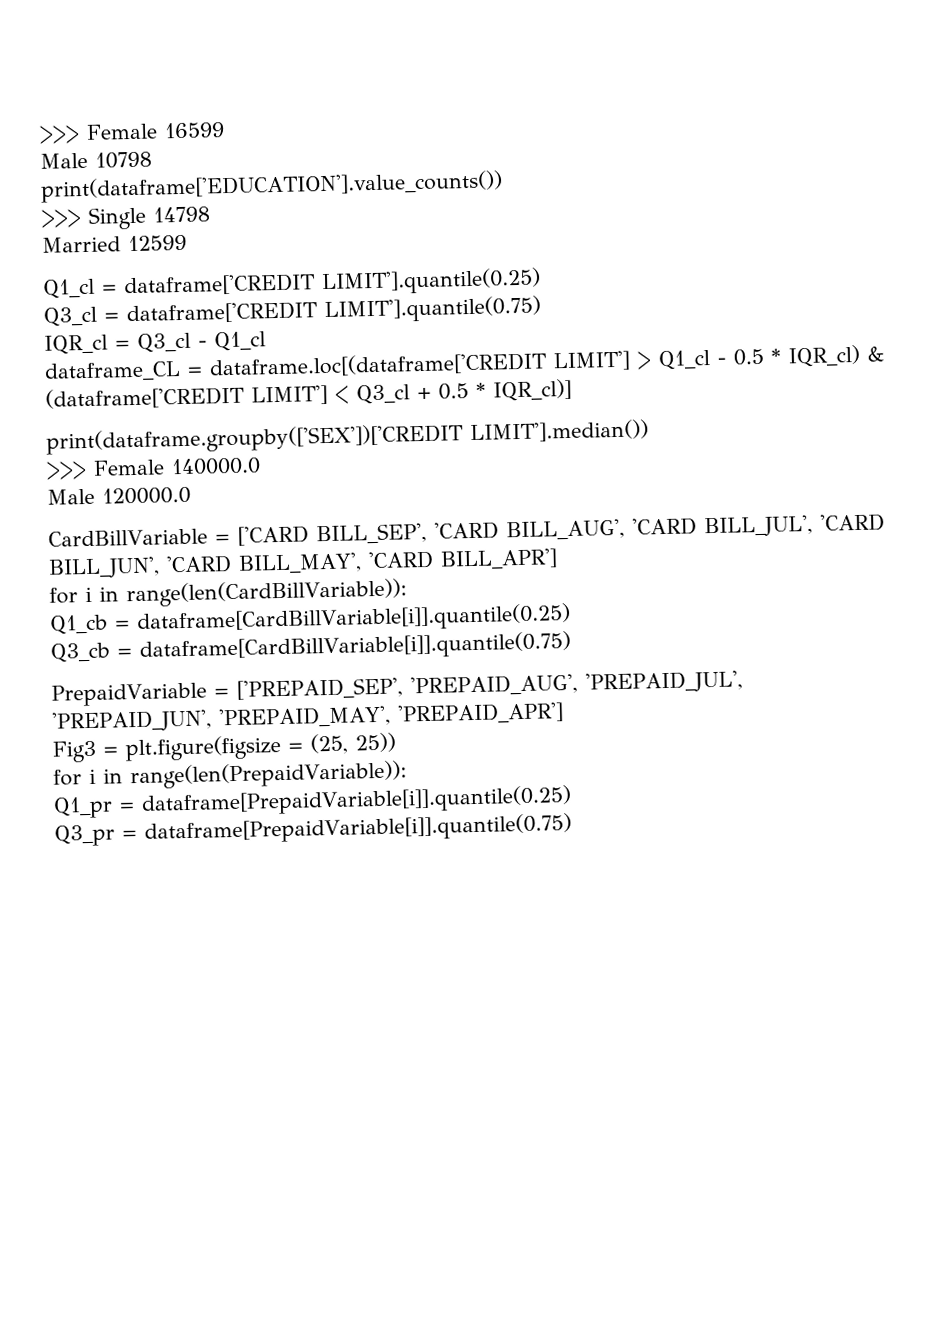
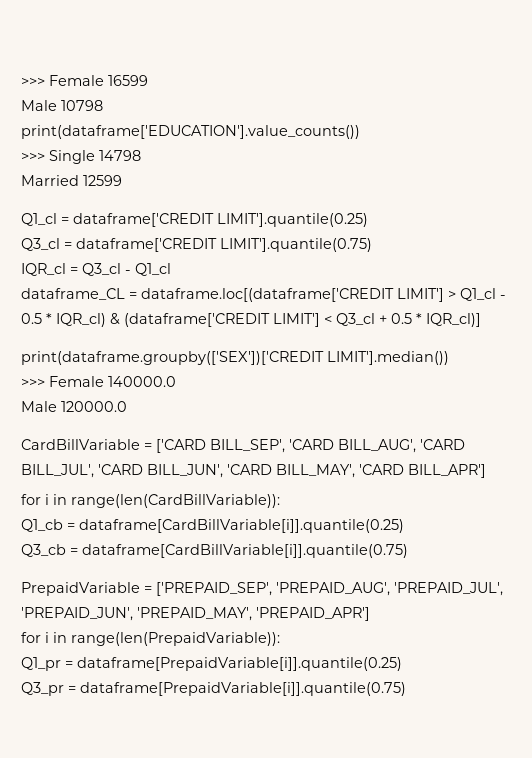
- Fig3 = plt.figure(figsize = (25, 25))

